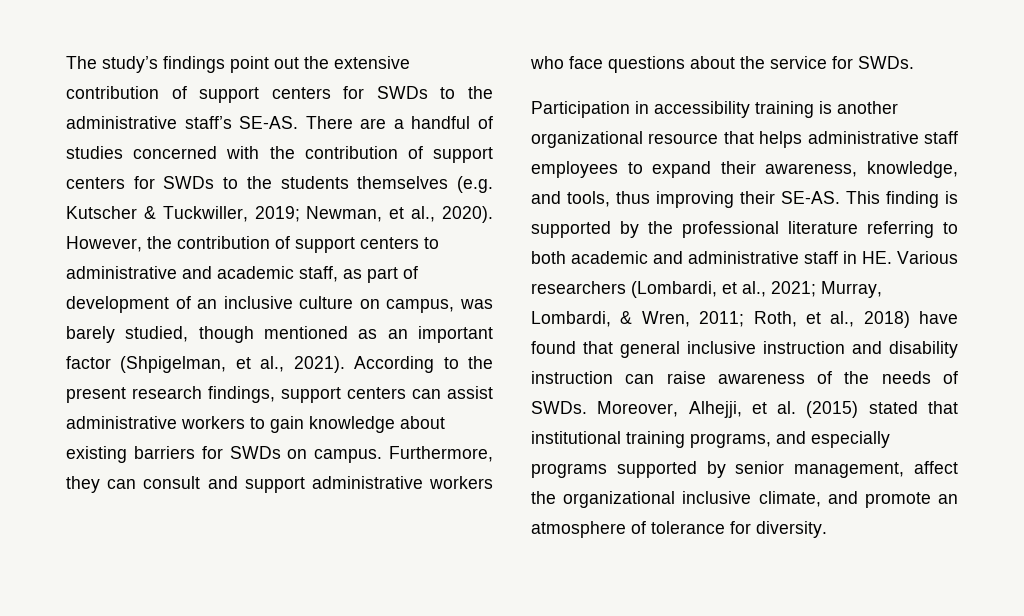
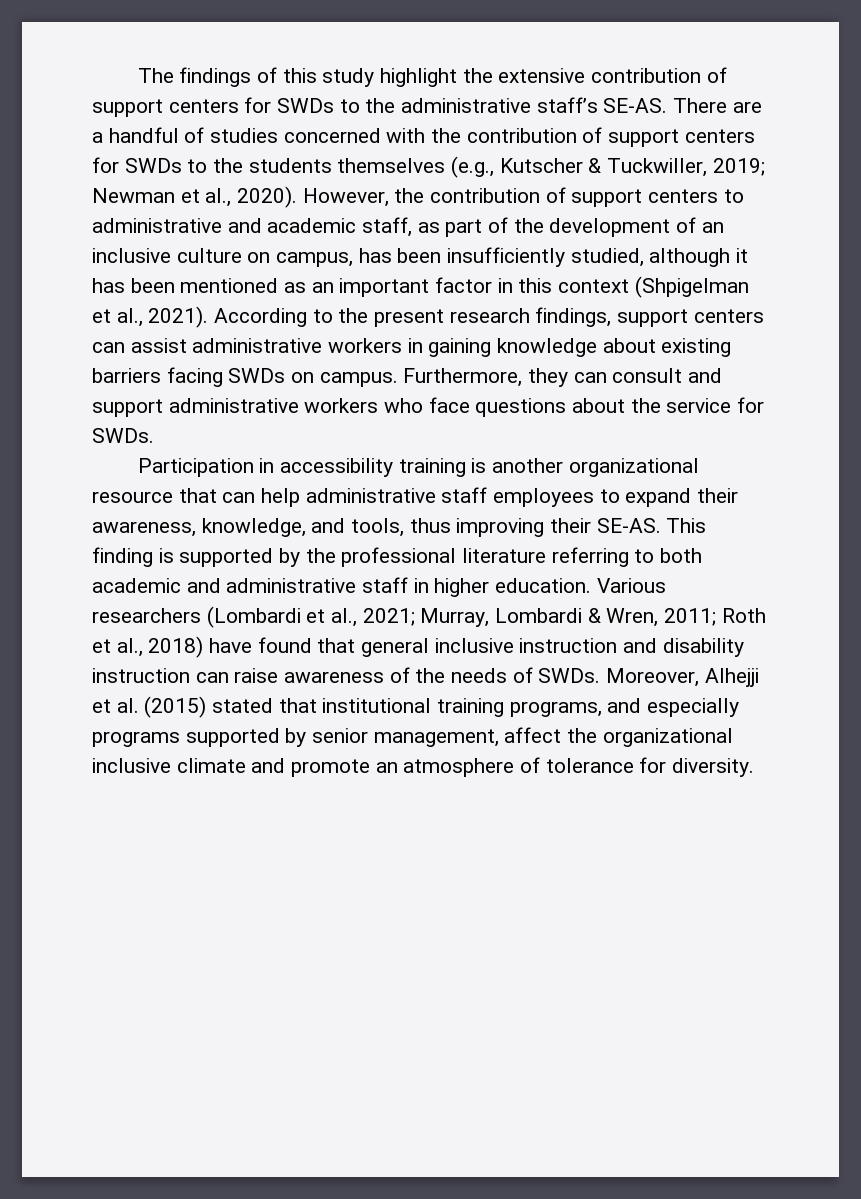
- The study’s findings point out the extensive contribution of support centers for SWDs to the administrative staff’s SE-AS.
+ The findings of this study highlight the extensive contribution of support centers for SWDs to the administrative staff’s SE-AS.
- There are a handful of studies concerned with the contribution of support centers for SWDs to the students themselves (e.g. Kutscher & Tuckwiller, 2019; Newman, et al., 2020).
+ There are a handful of studies concerned with the contribution of support centers for SWDs to the students themselves (e.g., Kutscher & Tuckwiller, 2019; Newman et al., 2020).
- However, the contribution of support centers to administrative and academic staff, as part of development of an inclusive culture on campus, was barely studied, though mentioned as an important factor (Shpigelman, et al., 2021).
+ However, the contribution of support centers to administrative and academic staff, as part of the development of an inclusive culture on campus, has been insufficiently studied, although it has been mentioned as an important factor in this context (Shpigelman et al., 2021).
- According to the present research findings, support centers can assist administrative workers to gain knowledge about existing barriers for SWDs on campus.
+ According to the present research findings, support centers can assist administrative workers in gaining knowledge about existing barriers facing SWDs on campus.
- Participation in accessibility training is another organizational resource that helps administrative staff employees to expand their awareness, knowledge, and tools, thus improving their SE-AS.
+ Participation in accessibility training is another organizational resource that can help administrative staff employees to expand their awareness, knowledge, and tools, thus improving their SE-AS.
- This finding is supported by the professional literature referring to both academic and administrative staff in HE. Various researchers (Lombardi, et al., 2021; Murray, Lombardi, & Wren, 2011; Roth, et al., 2018) have found that general inclusive instruction and disability instruction can raise awareness of the needs of SWDs.
+ This finding is supported by the professional literature referring to both academic and administrative staff in higher education. Various researchers (Lombardi et al., 2021; Murray, Lombardi & Wren, 2011; Roth et al., 2018) have found that general inclusive instruction and disability instruction can raise awareness of the needs of SWDs.
- Moreover, Alhejji, et al. (2015) stated that institutional training programs, and especially programs supported by senior management, affect the organizational inclusive climate, and promote an atmosphere of tolerance for diversity.
+ Moreover, Alhejji et al. (2015) stated that institutional training programs, and especially programs supported by senior management, affect the organizational inclusive climate and promote an atmosphere of tolerance for diversity.

